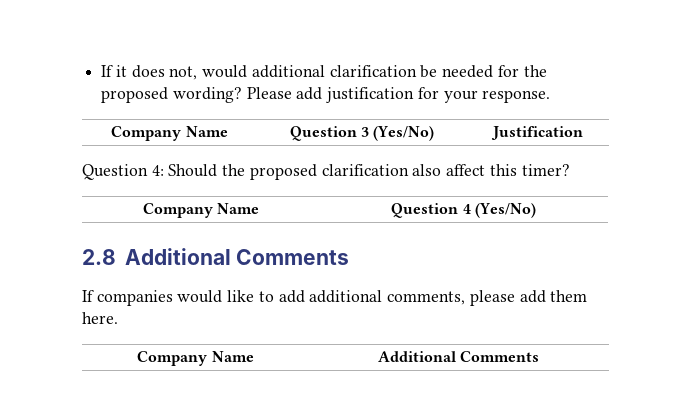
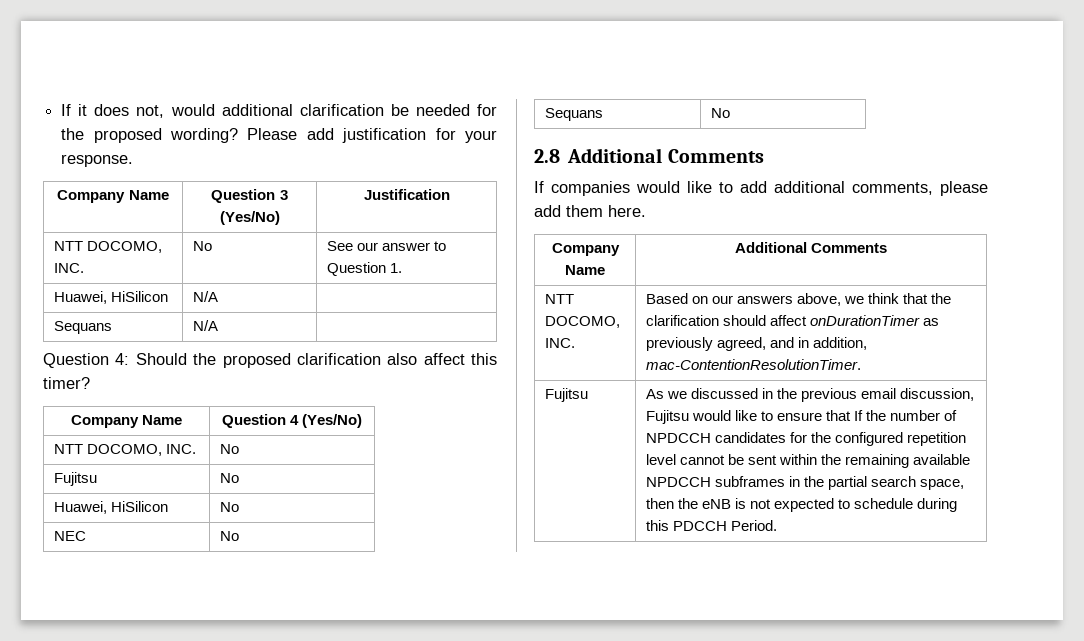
+ NTT DOCOMO, INC. | No | See our answer to Question 1.
+ Huawei, HiSilicon | N/A |
+ Sequans | N/A |
  Company Name | Question 4 (Yes/No)
+ NTT DOCOMO, INC. | No
+ Fujitsu | No
+ Huawei, HiSilicon | No
+ NEC | No
+ Sequans | No
+ NTT DOCOMO, INC. | Based on our answers above, we think that the clarification should affect onDurationTimer as previously agreed, and in addition, mac-ContentionResolutionTimer.
+ Fujitsu | As we discussed in the previous email discussion, Fujitsu would like to ensure that If the number of NPDCCH candidates for the configured repetition level cannot be sent within the remaining available NPDCCH subframes in the partial search space, then the eNB is not expected to schedule during this PDCCH Period.

